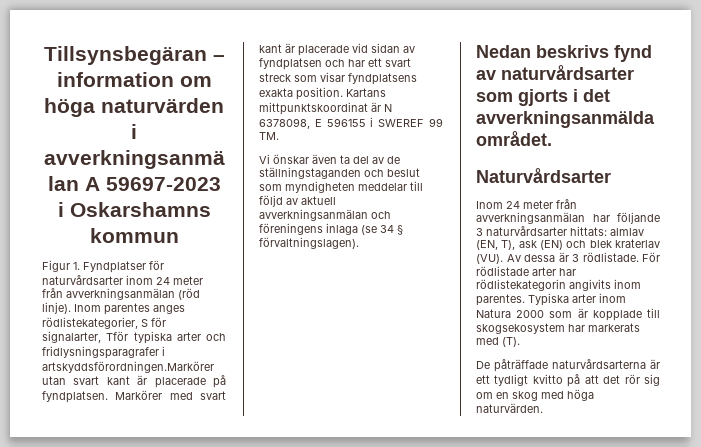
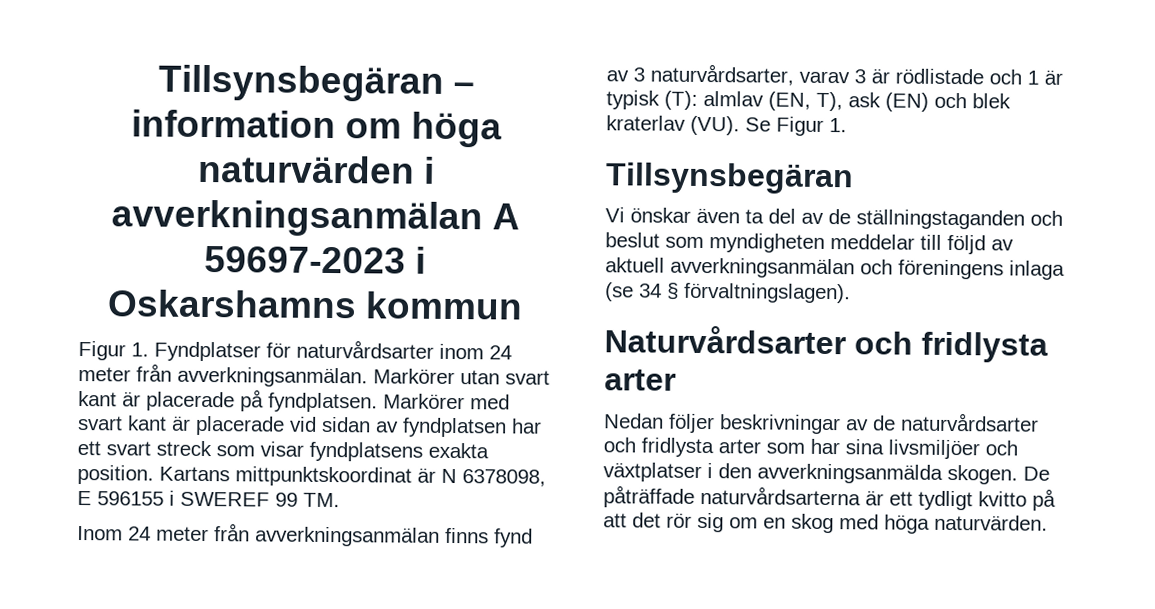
- Figur 1. Fyndplatser för naturvårdsarter inom 24 meter från avverkningsanmälan (röd linje). Inom parentes anges rödlistekategorier, S för signalarter, Tför typiska arter och fridlysningsparagrafer i artskyddsförordningen.Markörer utan svart kant är placerade på fyndplatsen.
+ Figur 1. Fyndplatser för naturvårdsarter inom 24 meter från avverkningsanmälan. Markörer utan svart kant är placerade på fyndplatsen.
- Markörer med svart kant är placerade vid sidan av fyndplatsen och har ett svart streck som visar fyndplatsens exakta position.
+ Markörer med svart kant är placerade vid sidan av fyndplatsen har ett svart streck som visar fyndplatsens exakta position.
+ Inom 24 meter från avverkningsanmälan finns fynd av 3 naturvårdsarter, varav 3 är rödlistade och 1 är typisk (T): almlav (EN, T), ask (EN) och blek kraterlav (VU). Se Figur 1.
+ Tillsynsbegäran
- Nedan beskrivs fynd av naturvårdsarter som gjorts i det avverkningsanmälda området.
- Naturvårdsarter
- Inom 24 meter från avverkningsanmälan har följande 3 naturvårdsarter hittats: almlav (EN, T), ask (EN) och blek kraterlav (VU). Av dessa är 3 rödlistade. För rödlistade arter har rödlistekategorin angivits inom parentes. Typiska arter inom Natura 2000 som är kopplade till skogsekosystem har markerats med (T).
- De påträffade naturvårdsarterna är ett tydligt kvitto på att det rör sig om en skog med höga naturvärden.
+ Naturvårdsarter och fridlysta arter
+ Nedan följer beskrivningar av de naturvårdsarter och fridlysta arter som har sina livsmiljöer och växtplatser i den avverkningsanmälda skogen. De påträffade naturvårdsarterna är ett tydligt kvitto på att det rör sig om en skog med höga naturvärden.

